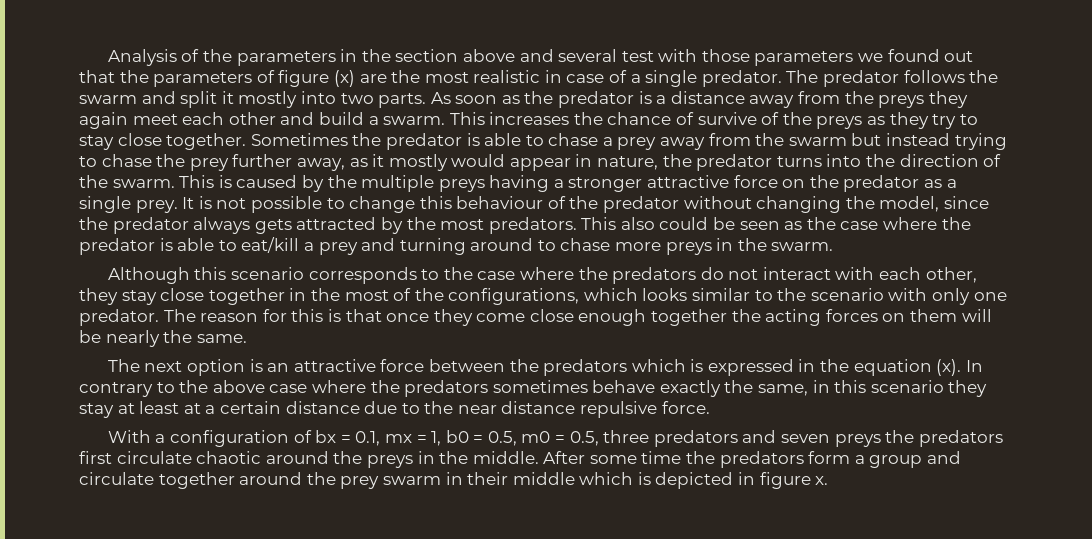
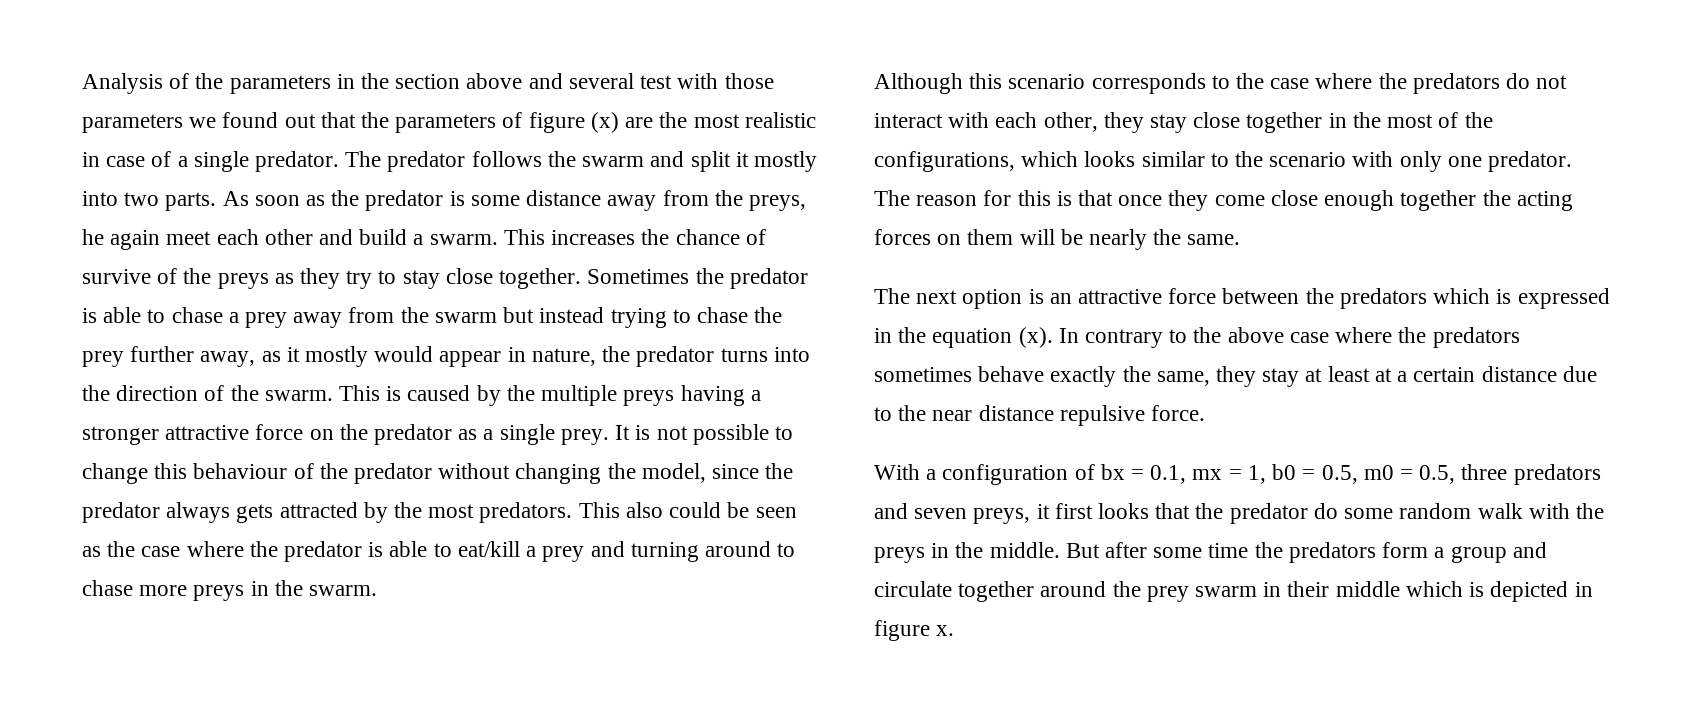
- As soon as the predator is a distance away from the preys they again meet each other and build a swarm.
+ As soon as the predator is some distance away from the preys, he again meet each other and build a swarm.
- In contrary to the above case where the predators sometimes behave exactly the same, in this scenario they stay at least at a certain distance due to the near distance repulsive force.
+ In contrary to the above case where the predators sometimes behave exactly the same, they stay at least at a certain distance due to the near distance repulsive force.
- With a configuration of bx = 0.1, mx = 1, b0 = 0.5, m0 = 0.5, three predators and seven preys the predators first circulate chaotic around the preys in the middle.
+ With a configuration of bx = 0.1, mx = 1, b0 = 0.5, m0 = 0.5, three predators and seven preys, it first looks that the predator do some random walk with the preys in the middle.
- After some time the predators form a group and circulate together around the prey swarm in their middle which is depicted in figure x.
+ But after some time the predators form a group and circulate together around the prey swarm in their middle which is depicted in figure x.

